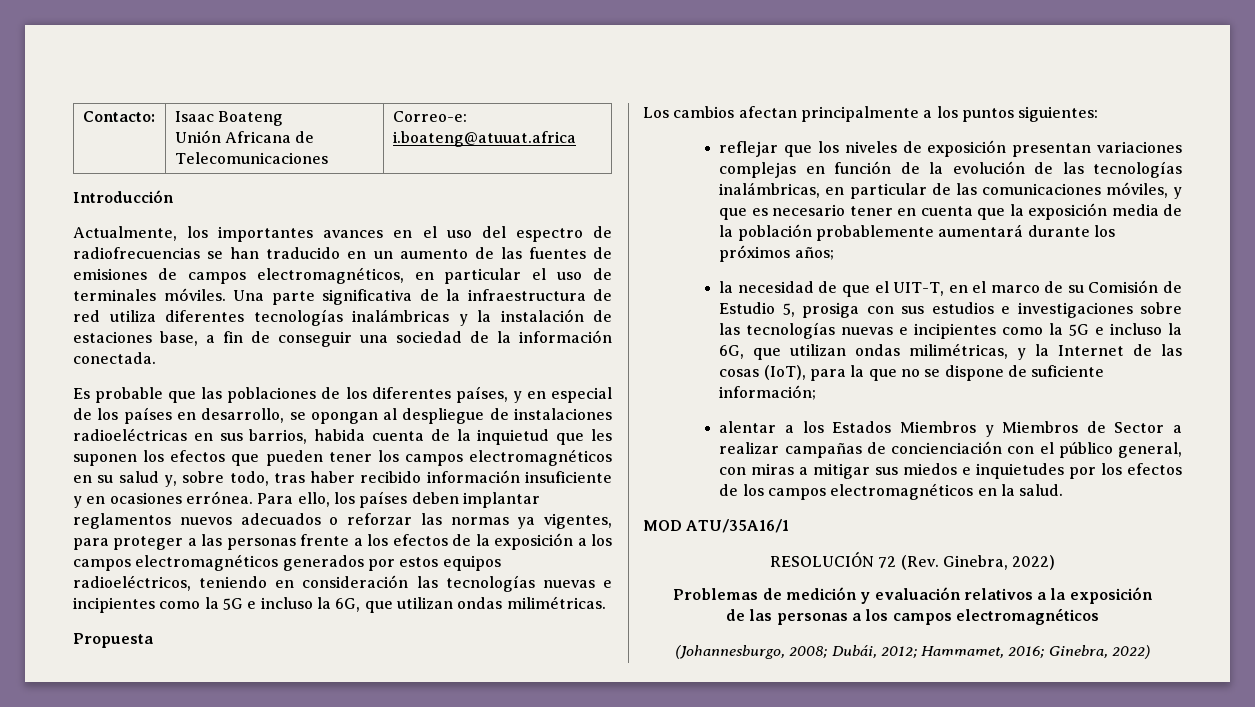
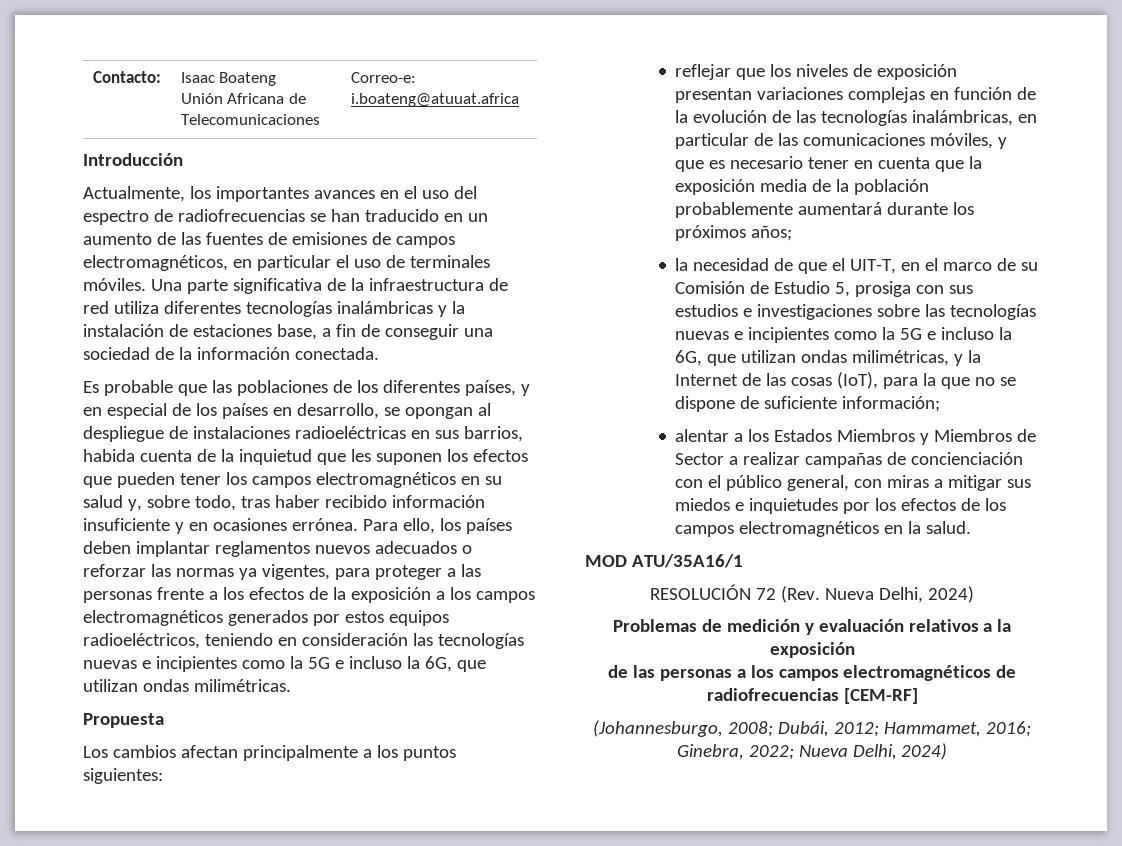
- RESOLUCIÓN 72 (Rev. Ginebra, 2022)
+ RESOLUCIÓN 72 (Rev. Nueva Delhi, 2024)
- de las personas a los campos electromagnéticos
+ de las personas a los campos electromagnéticos de radiofrecuencias [CEM-RF]
- (Johannesburgo, 2008; Dubái, 2012; Hammamet, 2016; Ginebra, 2022)
+ (Johannesburgo, 2008; Dubái, 2012; Hammamet, 2016; Ginebra, 2022; Nueva Delhi, 2024)

